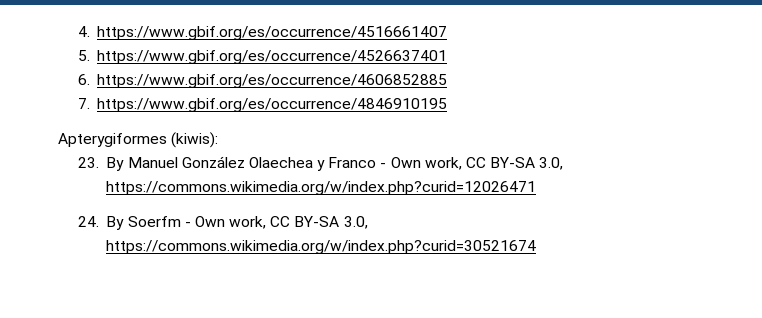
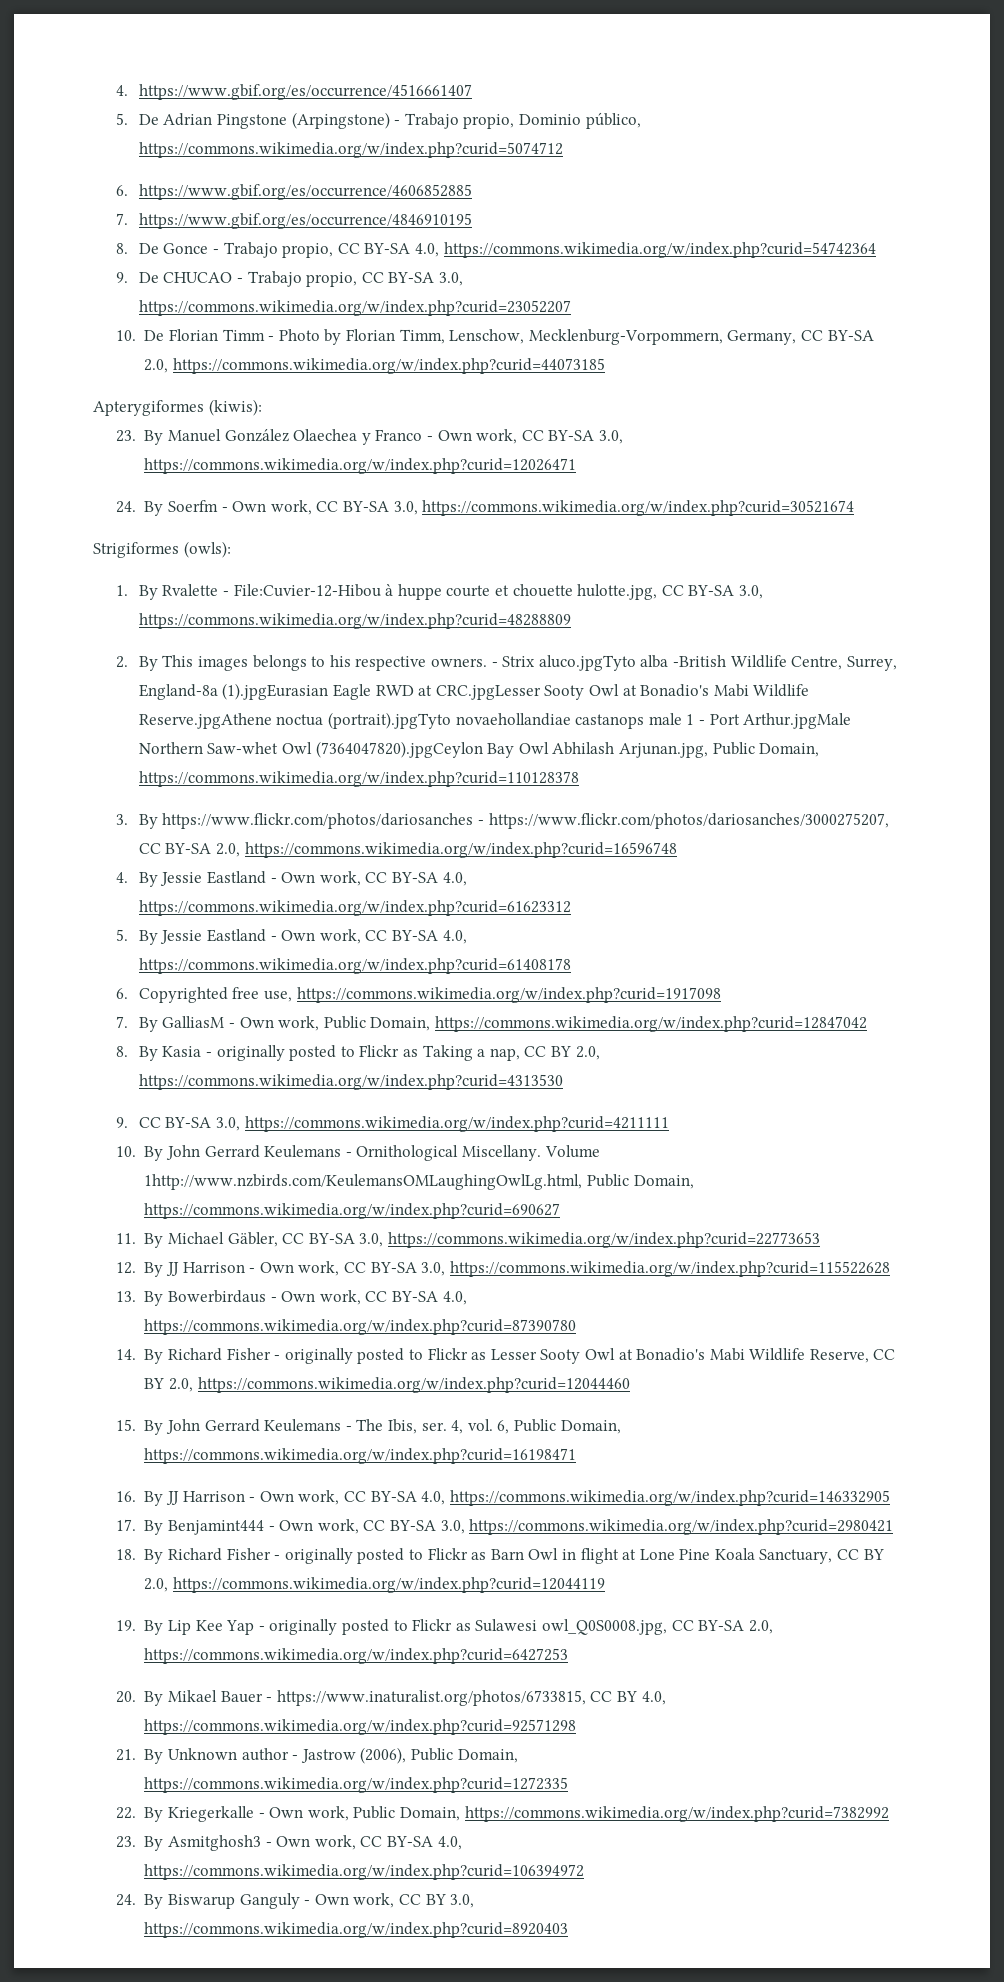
- 5. https://www.gbif.org/es/occurrence/4526637401
+ 5. De Adrian Pingstone (Arpingstone) - Trabajo propio, Dominio público, https://commons.wikimedia.org/w/index.php?curid=5074712
  6. https://www.gbif.org/es/occurrence/4606852885
  7. https://www.gbif.org/es/occurrence/4846910195
+ 8. De Gonce - Trabajo propio, CC BY-SA 4.0, https://commons.wikimedia.org/w/index.php?curid=54742364
+ 9. De CHUCAO - Trabajo propio, CC BY-SA 3.0, https://commons.wikimedia.org/w/index.php?curid=23052207
+ 10. De Florian Timm - Photo by Florian Timm, Lenschow, Mecklenburg-Vorpommern, Germany, CC BY-SA 2.0, https://commons.wikimedia.org/w/index.php?curid=44073185
+ Strigiformes (owls):
+ 1. By Rvalette - File:Cuvier-12-Hibou à huppe courte et chouette hulotte.jpg, CC BY-SA 3.0, https://commons.wikimedia.org/w/index.php?curid=48288809
+ 2. By This images belongs to his respective owners. - Strix aluco.jpgTyto alba -British Wildlife Centre, Surrey, England-8a (1).jpgEurasian Eagle RWD at CRC.jpgLesser Sooty Owl at Bonadio's Mabi Wildlife Reserve.jpgAthene noctua (portrait).jpgTyto novaehollandiae castanops male 1 - Port Arthur.jpgMale Northern Saw-whet Owl (7364047820).jpgCeylon Bay Owl Abhilash Arjunan.jpg, Public Domain, https://commons.wikimedia.org/w/index.php?curid=110128378
+ 3. By https://www.flickr.com/photos/dariosanches - https://www.flickr.com/photos/dariosanches/3000275207, CC BY-SA 2.0, https://commons.wikimedia.org/w/index.php?curid=16596748
+ 4. By Jessie Eastland - Own work, CC BY-SA 4.0, https://commons.wikimedia.org/w/index.php?curid=61623312
+ 5. By Jessie Eastland - Own work, CC BY-SA 4.0, https://commons.wikimedia.org/w/index.php?curid=61408178
+ 6. Copyrighted free use, https://commons.wikimedia.org/w/index.php?curid=1917098
+ 7. By GalliasM - Own work, Public Domain, https://commons.wikimedia.org/w/index.php?curid=12847042
+ 8. By Kasia - originally posted to Flickr as Taking a nap, CC BY 2.0, https://commons.wikimedia.org/w/index.php?curid=4313530
+ 9. CC BY-SA 3.0, https://commons.wikimedia.org/w/index.php?curid=4211111
+ 10. By John Gerrard Keulemans - Ornithological Miscellany. Volume 1http://www.nzbirds.com/KeulemansOMLaughingOwlLg.html, Public Domain, https://commons.wikimedia.org/w/index.php?curid=690627
+ 11. By Michael Gäbler, CC BY-SA 3.0, https://commons.wikimedia.org/w/index.php?curid=22773653
+ 12. By JJ Harrison - Own work, CC BY-SA 3.0, https://commons.wikimedia.org/w/index.php?curid=115522628
+ 13. By Bowerbirdaus - Own work, CC BY-SA 4.0, https://commons.wikimedia.org/w/index.php?curid=87390780
+ 14. By Richard Fisher - originally posted to Flickr as Lesser Sooty Owl at Bonadio's Mabi Wildlife Reserve, CC BY 2.0, https://commons.wikimedia.org/w/index.php?curid=12044460
+ 15. By John Gerrard Keulemans - The Ibis, ser. 4, vol. 6, Public Domain, https://commons.wikimedia.org/w/index.php?curid=16198471
+ 16. By JJ Harrison - Own work, CC BY-SA 4.0, https://commons.wikimedia.org/w/index.php?curid=146332905
+ 17. By Benjamint444 - Own work, CC BY-SA 3.0, https://commons.wikimedia.org/w/index.php?curid=2980421
+ 18. By Richard Fisher - originally posted to Flickr as Barn Owl in flight at Lone Pine Koala Sanctuary, CC BY 2.0, https://commons.wikimedia.org/w/index.php?curid=12044119
+ 19. By Lip Kee Yap - originally posted to Flickr as Sulawesi owl_Q0S0008.jpg, CC BY-SA 2.0, https://commons.wikimedia.org/w/index.php?curid=6427253
+ 20. By Mikael Bauer - https://www.inaturalist.org/photos/6733815, CC BY 4.0, https://commons.wikimedia.org/w/index.php?curid=92571298
+ 21. By Unknown author - Jastrow (2006), Public Domain, https://commons.wikimedia.org/w/index.php?curid=1272335
+ 22. By Kriegerkalle - Own work, Public Domain, https://commons.wikimedia.org/w/index.php?curid=7382992
+ 23. By Asmitghosh3 - Own work, CC BY-SA 4.0, https://commons.wikimedia.org/w/index.php?curid=106394972
+ 24. By Biswarup Ganguly - Own work, CC BY 3.0, https://commons.wikimedia.org/w/index.php?curid=8920403

